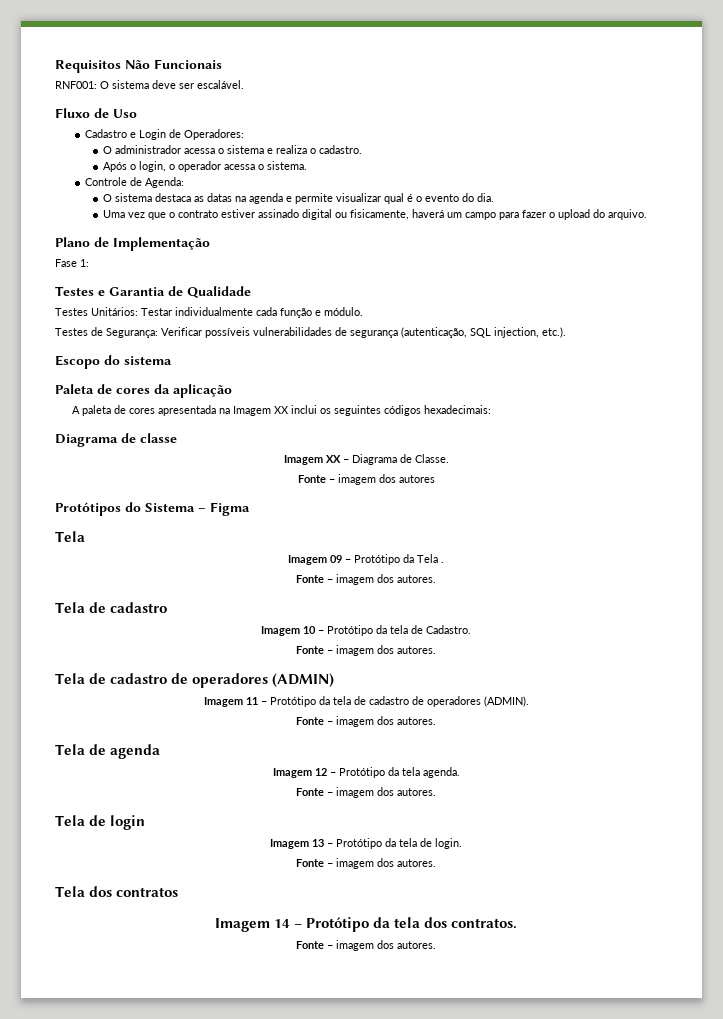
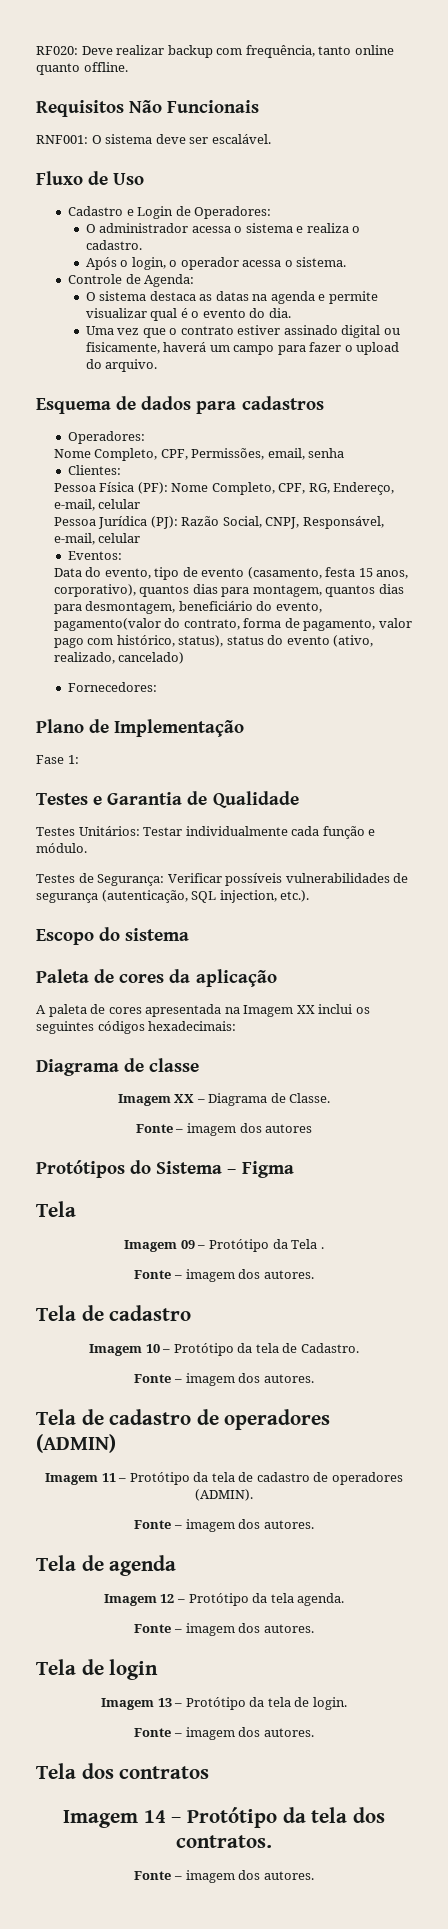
+ RF020: Deve realizar backup com frequência, tanto online quanto offline.
+ Esquema de dados para cadastros
+ Operadores:
+ Nome Completo, CPF, Permissões, email, senha
+ Clientes:
+ Pessoa Física (PF): Nome Completo, CPF, RG, Endereço, e-mail, celular
+ Pessoa Jurídica (PJ): Razão Social, CNPJ, Responsável, e-mail, celular
+ Eventos:
+ Data do evento, tipo de evento (casamento, festa 15 anos, corporativo), quantos dias para montagem, quantos dias para desmontagem, beneficiário do evento, pagamento(valor do contrato, forma de pagamento, valor pago com histórico, status), status do evento (ativo, realizado, cancelado)
+ Fornecedores:

